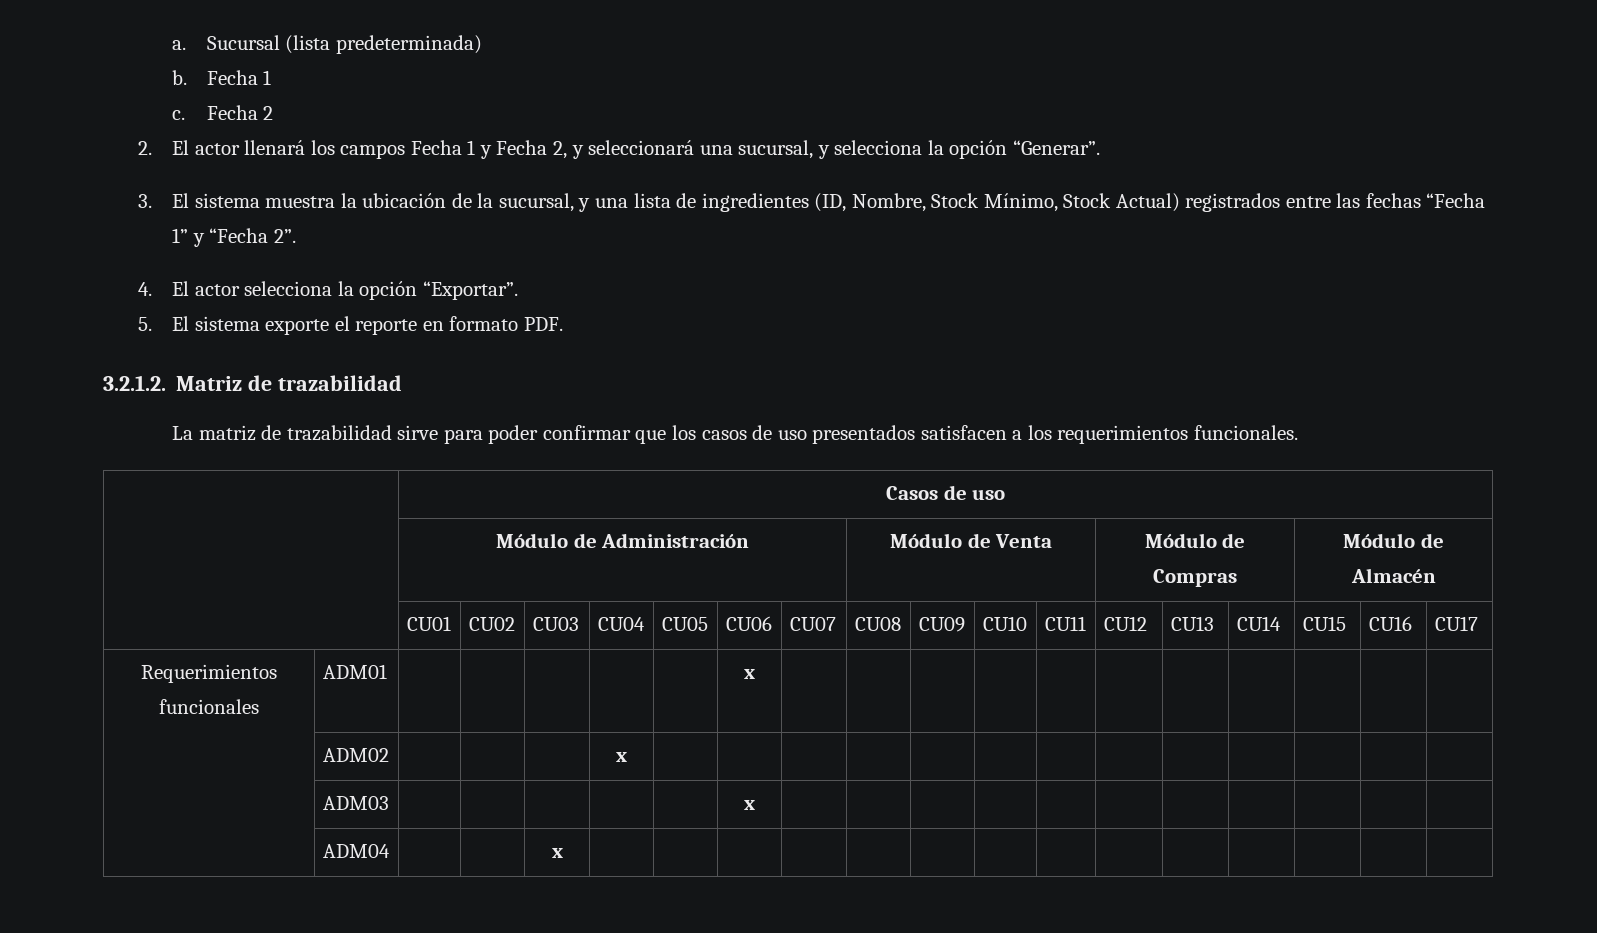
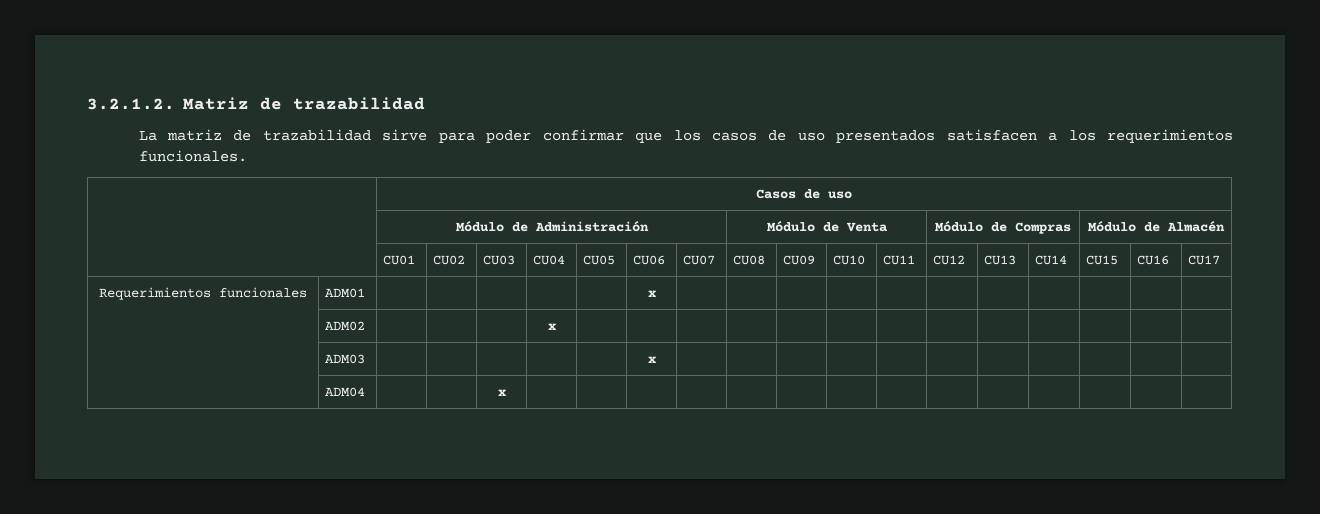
- a. Sucursal (lista predeterminada)
- b. Fecha 1
- c. Fecha 2
- 2. El actor llenará los campos Fecha 1 y Fecha 2, y seleccionará una sucursal, y selecciona la opción “Generar”.
- 3. El sistema muestra la ubicación de la sucursal, y una lista de ingredientes (ID, Nombre, Stock Mínimo, Stock Actual) registrados entre las fechas “Fecha 1” y “Fecha 2”.
- 4. El actor selecciona la opción “Exportar”.
- 5. El sistema exporte el reporte en formato PDF.

